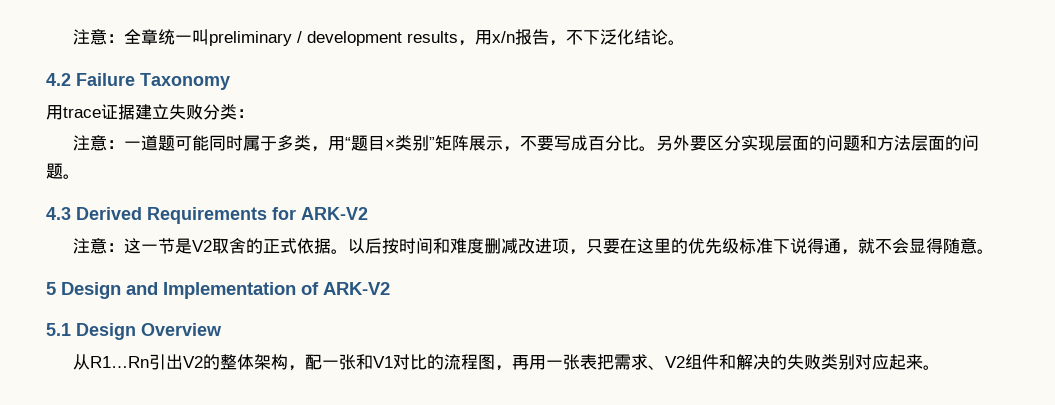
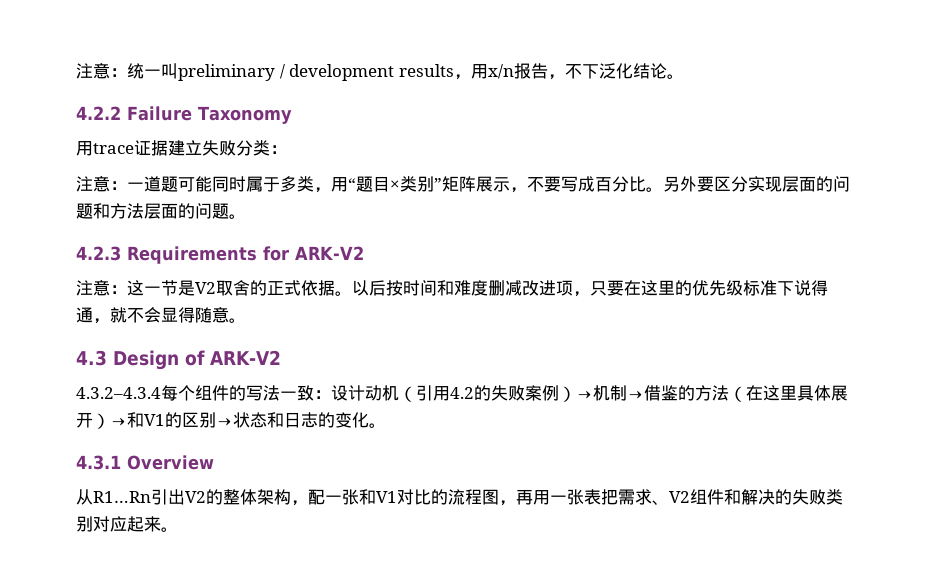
- 注意：全章统一叫preliminary / development results，用x/n报告，不下泛化结论。
+ 注意：统一叫preliminary / development results，用x/n报告，不下泛化结论。
- 4.2 Failure Taxonomy
+ 4.2.2 Failure Taxonomy
- 4.3 Derived Requirements for ARK-V2
+ 4.2.3 Requirements for ARK-V2
- 5 Design and Implementation of ARK-V2
- 5.1 Design Overview
+ 4.3 Design of ARK-V2
+ 4.3.2–4.3.4每个组件的写法一致：设计动机（引用4.2的失败案例）→机制→借鉴的方法（在这里具体展开）→和V1的区别→状态和日志的变化。
+ 4.3.1 Overview

